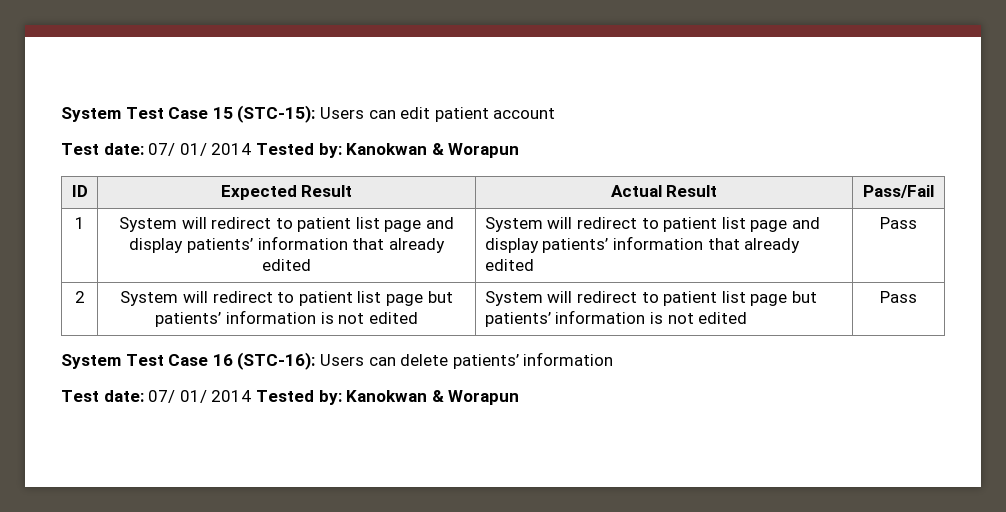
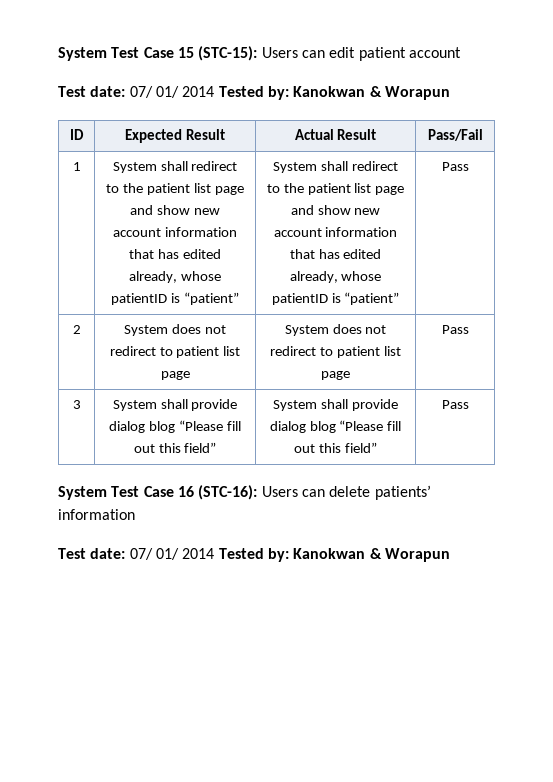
- System will redirect to patient list page and display patients’ information that already edited | System will redirect to patient list page and display patients’ information that already edited
+ System shall redirect to the patient list page and show new account information that has edited already, whose patientID is “patient” | System shall redirect to the patient list page and show new account information that has edited already, whose patientID is “patient”
- 2 | System will redirect to patient list page but patients’ information is not edited | System will redirect to patient list page but patients’ information is not edited | Pass
+ 2 | System does not redirect to patient list page | System does not redirect to patient list page | Pass
+ 3 | System shall provide dialog blog “Please fill out this field” | System shall provide dialog blog “Please fill out this field” | Pass

